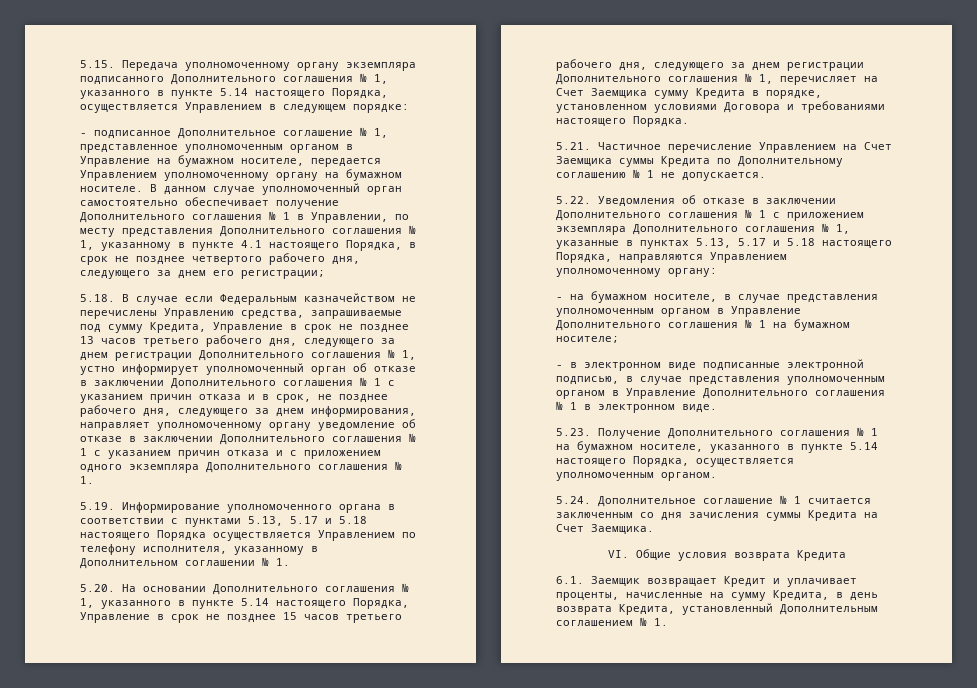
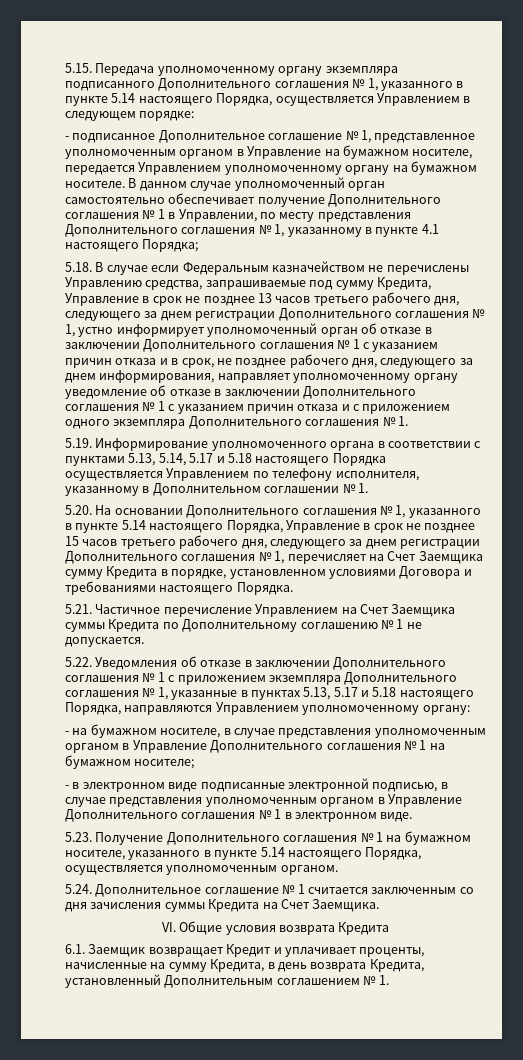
- В данном случае уполномоченный орган самостоятельно обеспечивает получение Дополнительного соглашения № 1 в Управлении, по месту представления Дополнительного соглашения № 1, указанному в пункте 4.1 настоящего Порядка, в срок не позднее четвертого рабочего дня, следующего за днем его регистрации;
+ В данном случае уполномоченный орган самостоятельно обеспечивает получение Дополнительного соглашения № 1 в Управлении, по месту представления Дополнительного соглашения № 1, указанному в пункте 4.1 настоящего Порядка;
- 5.19. Информирование уполномоченного органа в соответствии с пунктами 5.13, 5.17 и 5.18 настоящего Порядка осуществляется Управлением по телефону исполнителя, указанному в Дополнительном соглашении № 1.
+ 5.19. Информирование уполномоченного органа в соответствии с пунктами 5.13, 5.14, 5.17 и 5.18 настоящего Порядка осуществляется Управлением по телефону исполнителя, указанному в Дополнительном соглашении № 1.

